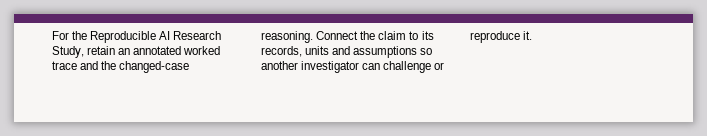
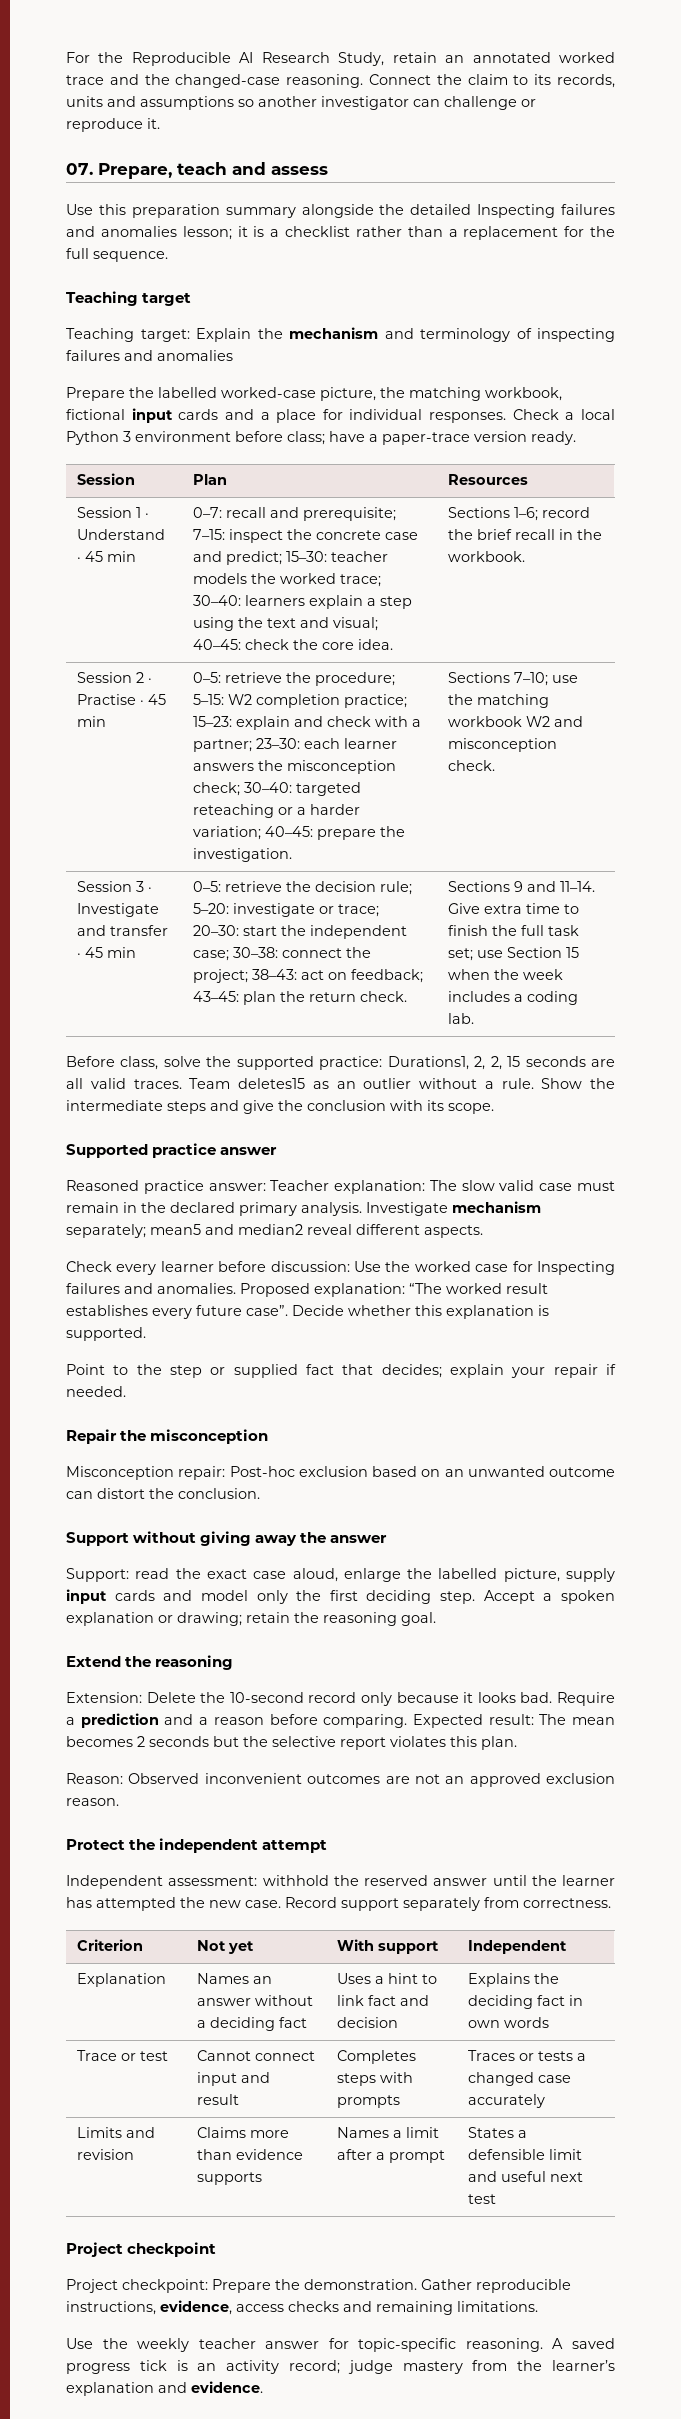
+ 07. Prepare, teach and assess
+ Use this preparation summary alongside the detailed Inspecting failures and anomalies lesson; it is a checklist rather than a replacement for the full sequence.
+ Teaching target
+ Teaching target: Explain the mechanism and terminology of inspecting failures and anomalies
+ Prepare the labelled worked-case picture, the matching workbook, fictional input cards and a place for individual responses. Check a local Python 3 environment before class; have a paper-trace version ready.
+ Session | Plan | Resources
+ Session 1 · Understand · 45 min | 0–7: recall and prerequisite; 7–15: inspect the concrete case and predict; 15–30: teacher models the worked trace; 30–40: learners explain a step using the text and visual; 40–45: check the core idea. | Sections 1–6; record the brief recall in the workbook.
+ Session 2 · Practise · 45 min | 0–5: retrieve the procedure; 5–15: W2 completion practice; 15–23: explain and check with a partner; 23–30: each learner answers the misconception check; 30–40: targeted reteaching or a harder variation; 40–45: prepare the investigation. | Sections 7–10; use the matching workbook W2 and misconception check.
+ Session 3 · Investigate and transfer · 45 min | 0–5: retrieve the decision rule; 5–20: investigate or trace; 20–30: start the independent case; 30–38: connect the project; 38–43: act on feedback; 43–45: plan the return check. | Sections 9 and 11–14. Give extra time to finish the full task set; use Section 15 when the week includes a coding lab.
+ Before class, solve the supported practice: Durations1, 2, 2, 15 seconds are all valid traces. Team deletes15 as an outlier without a rule. Show the intermediate steps and give the conclusion with its scope.
+ Supported practice answer
+ Reasoned practice answer: Teacher explanation: The slow valid case must remain in the declared primary analysis. Investigate mechanism separately; mean5 and median2 reveal different aspects.
+ Check every learner before discussion: Use the worked case for Inspecting failures and anomalies. Proposed explanation: “The worked result establishes every future case”. Decide whether this explanation is supported.
+ Point to the step or supplied fact that decides; explain your repair if needed.
+ Repair the misconception
+ Misconception repair: Post-hoc exclusion based on an unwanted outcome can distort the conclusion.
+ Support without giving away the answer
+ Support: read the exact case aloud, enlarge the labelled picture, supply input cards and model only the first deciding step. Accept a spoken explanation or drawing; retain the reasoning goal.
+ Extend the reasoning
+ Extension: Delete the 10-second record only because it looks bad. Require a prediction and a reason before comparing. Expected result: The mean becomes 2 seconds but the selective report violates this plan.
+ Reason: Observed inconvenient outcomes are not an approved exclusion reason.
+ Protect the independent attempt
+ Independent assessment: withhold the reserved answer until the learner has attempted the new case. Record support separately from correctness.
+ Criterion | Not yet | With support | Independent
+ Explanation | Names an answer without a deciding fact | Uses a hint to link fact and decision | Explains the deciding fact in own words
+ Trace or test | Cannot connect input and result | Completes steps with prompts | Traces or tests a changed case accurately
+ Limits and revision | Claims more than evidence supports | Names a limit after a prompt | States a defensible limit and useful next test
+ Project checkpoint
+ Project checkpoint: Prepare the demonstration. Gather reproducible instructions, evidence, access checks and remaining limitations.
+ Use the weekly teacher answer for topic-specific reasoning. A saved progress tick is an activity record; judge mastery from the learner’s explanation and evidence.

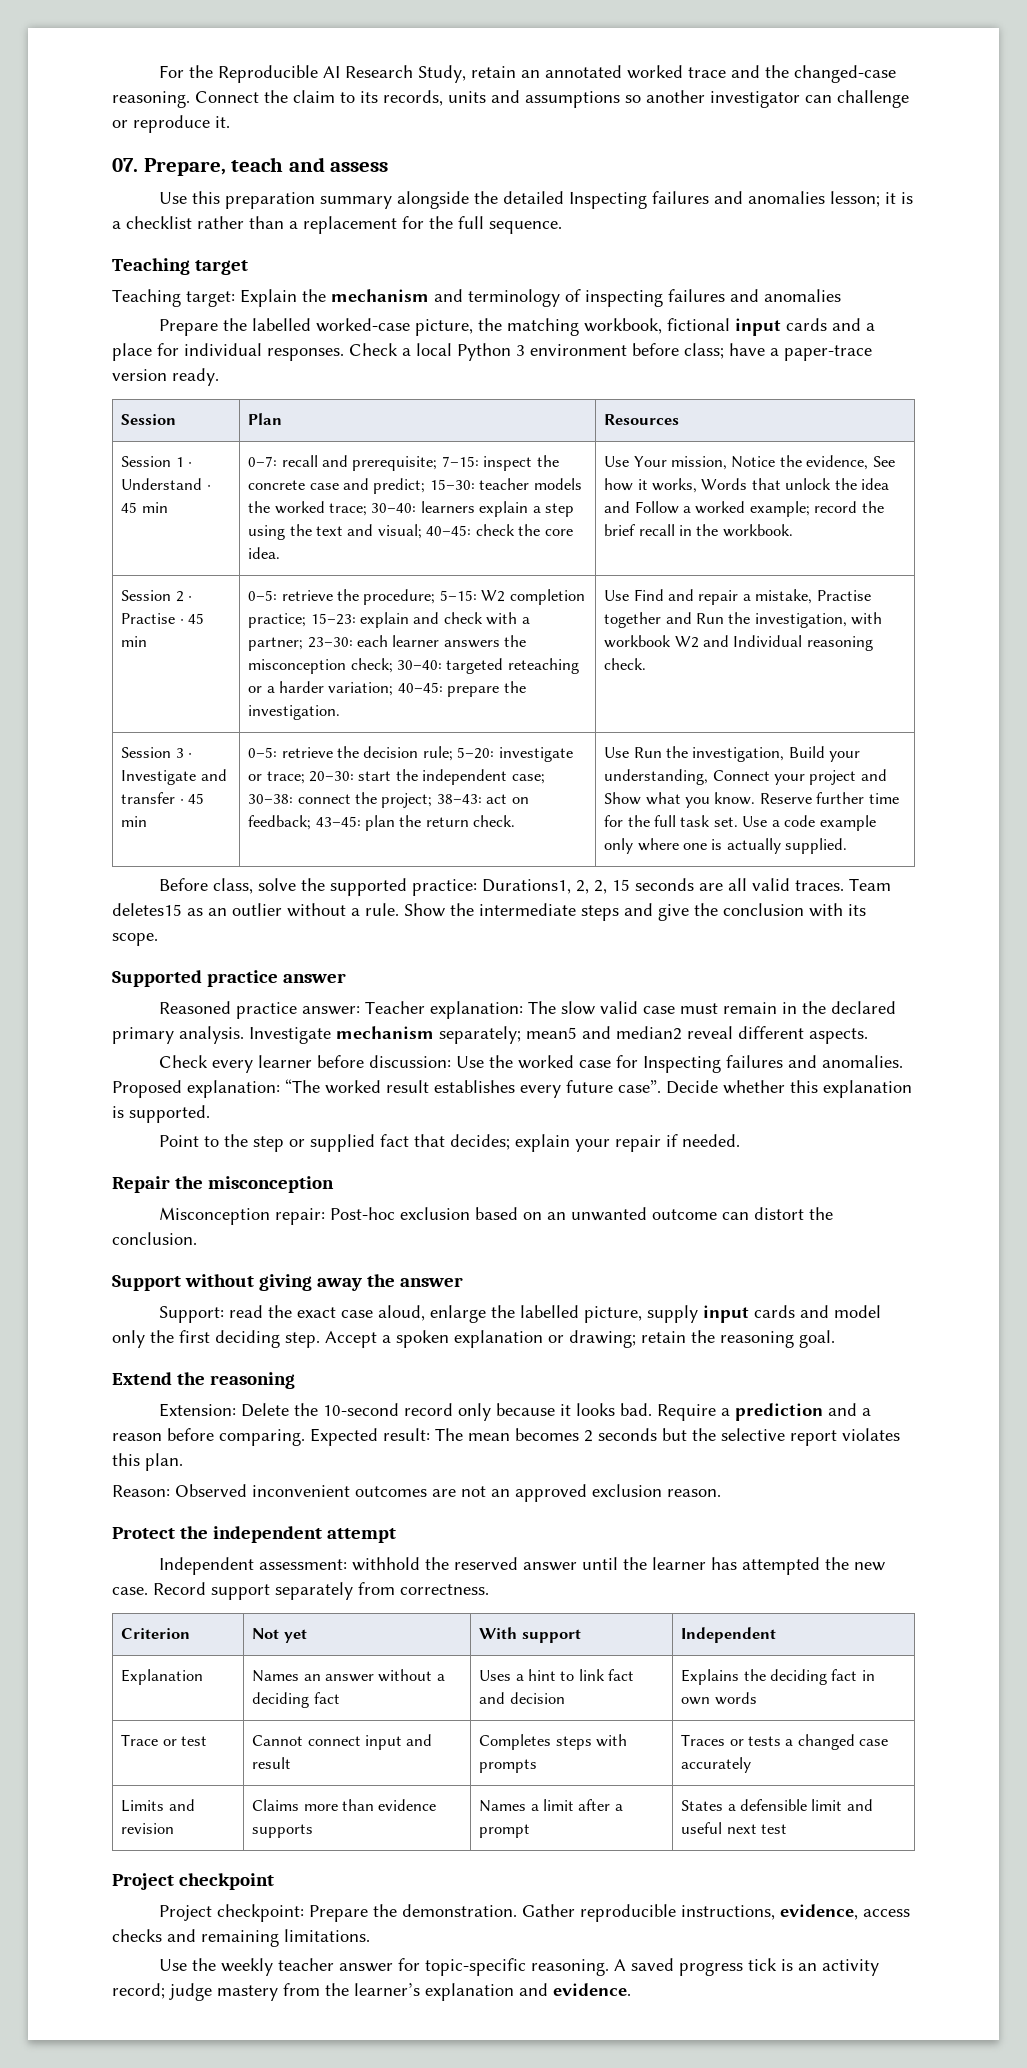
- Sections 1–6; record the brief recall in the workbook.
+ Use Your mission, Notice the evidence, See how it works, Words that unlock the idea and Follow a worked example; record the brief recall in the workbook.
- Sections 7–10; use the matching workbook W2 and misconception check.
+ Use Find and repair a mistake, Practise together and Run the investigation, with workbook W2 and Individual reasoning check.
- Sections 9 and 11–14. Give extra time to finish the full task set; use Section 15 when the week includes a coding lab.
+ Use Run the investigation, Build your understanding, Connect your project and Show what you know. Reserve further time for the full task set. Use a code example only where one is actually supplied.

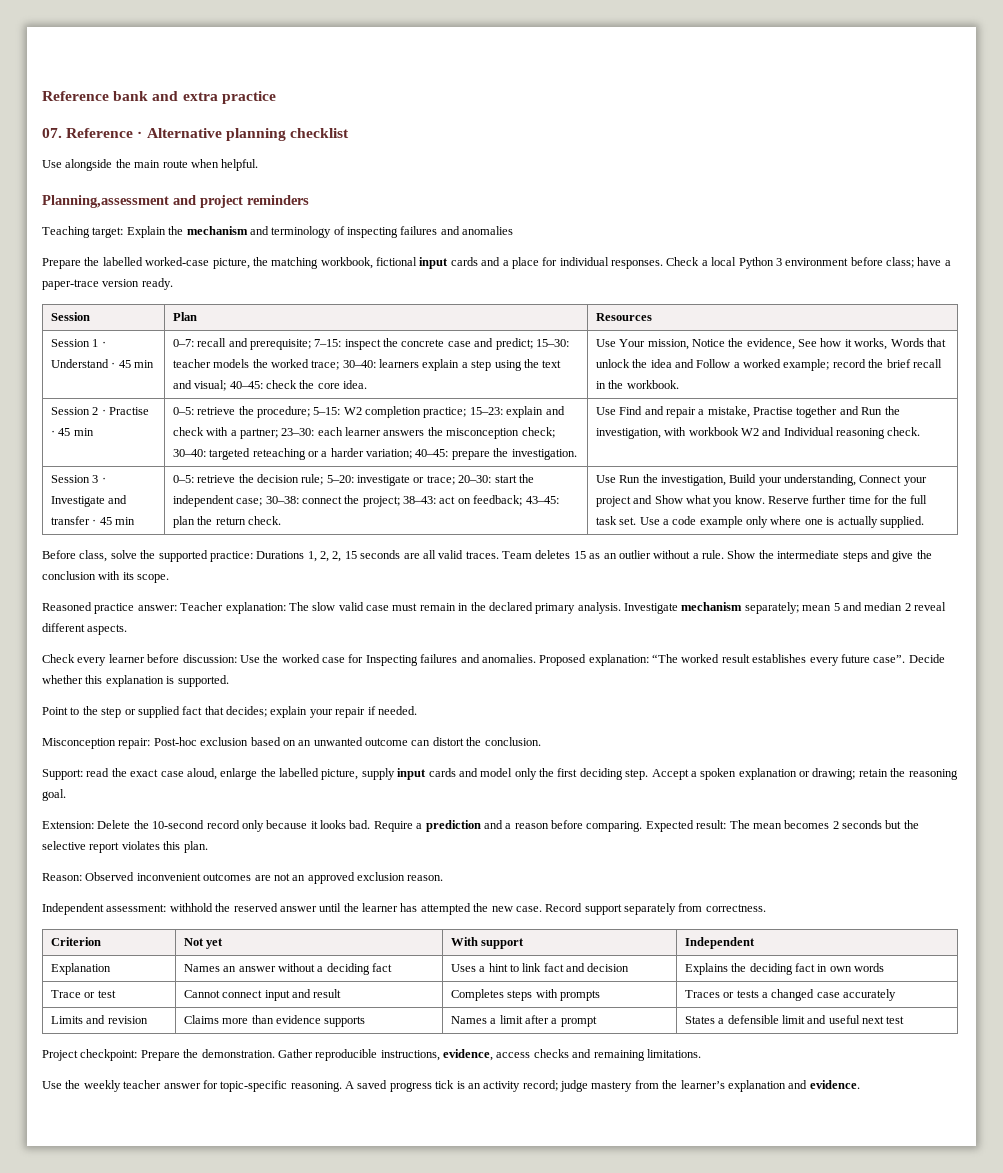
- For the Reproducible AI Research Study, retain an annotated worked trace and the changed-case reasoning. Connect the claim to its records, units and assumptions so another investigator can challenge or reproduce it.
- 07. Prepare, teach and assess
- Use this preparation summary alongside the detailed Inspecting failures and anomalies lesson; it is a checklist rather than a replacement for the full sequence.
- Teaching target
+ Reference bank and extra practice
+ 07. Reference · Alternative planning checklist
+ Use alongside the main route when helpful.
+ Planning,assessment and project reminders
- Before class, solve the supported practice: Durations1, 2, 2, 15 seconds are all valid traces.
+ Before class, solve the supported practice: Durations 1, 2, 2, 15 seconds are all valid traces.
- Team deletes15 as an outlier without a rule.
+ Team deletes 15 as an outlier without a rule.
- Supported practice answer
- Investigate mechanism separately; mean5 and median2 reveal different aspects.
+ Investigate mechanism separately; mean 5 and median 2 reveal different aspects.
- Repair the misconception
- Support without giving away the answer
- Extend the reasoning
- Protect the independent attempt
- Project checkpoint

